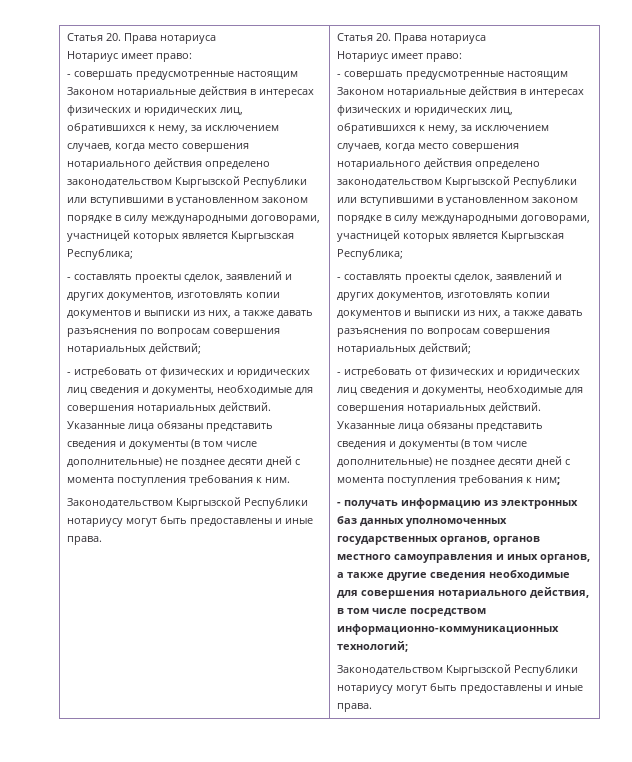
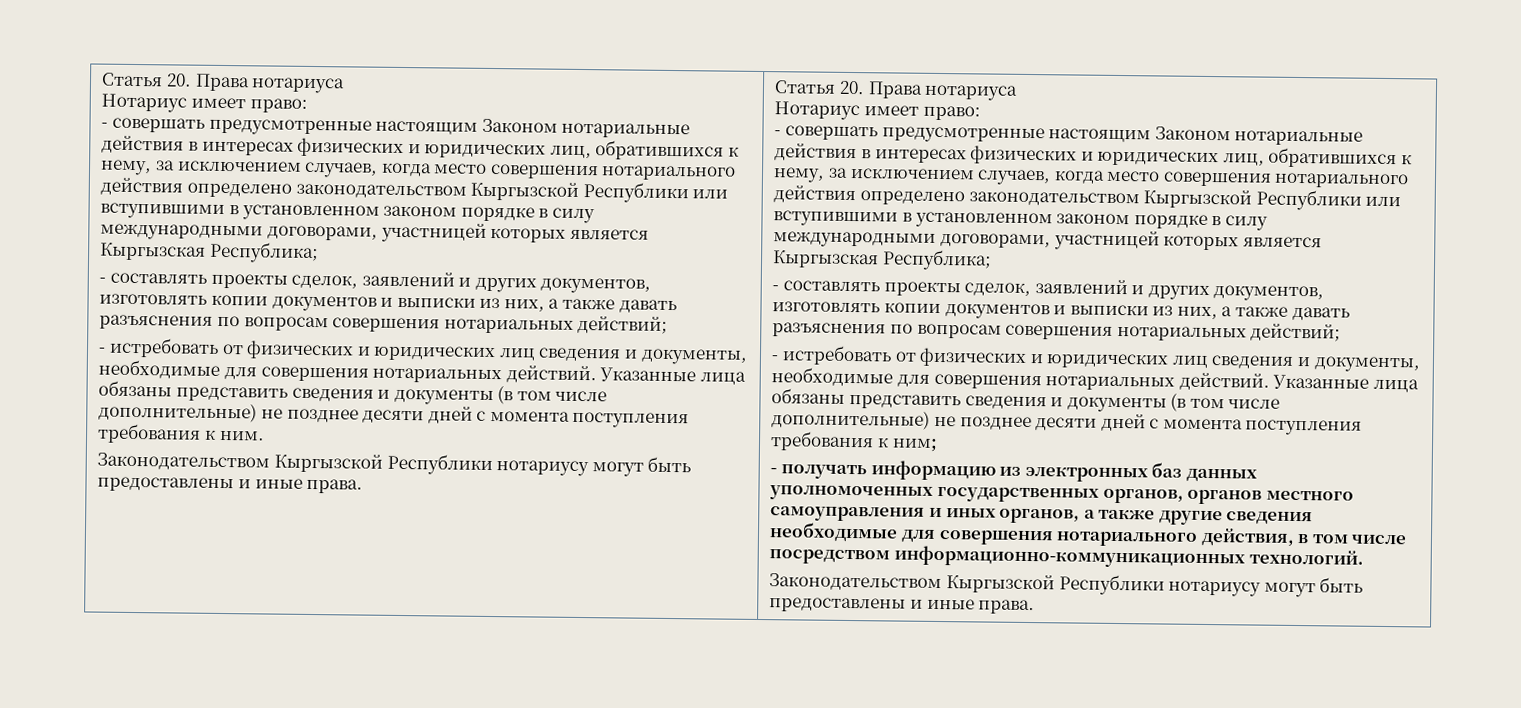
- - получать информацию из электронных баз данных уполномоченных государственных органов, органов местного самоуправления и иных органов, а также другие сведения необходимые для совершения нотариального действия, в том числе посредством информационно-коммуникационных технологий;
+ - получать информацию из электронных баз данных уполномоченных государственных органов, органов местного самоуправления и иных органов, а также другие сведения необходимые для совершения нотариального действия, в том числе посредством информационно-коммуникационных технологий.

